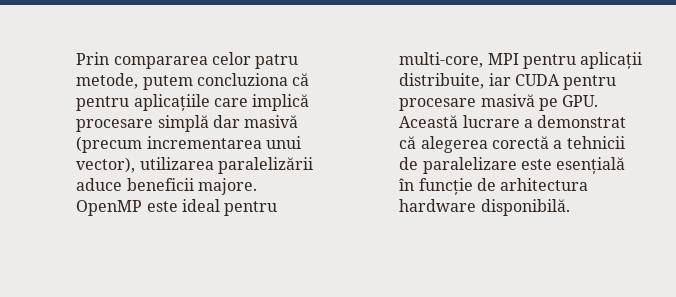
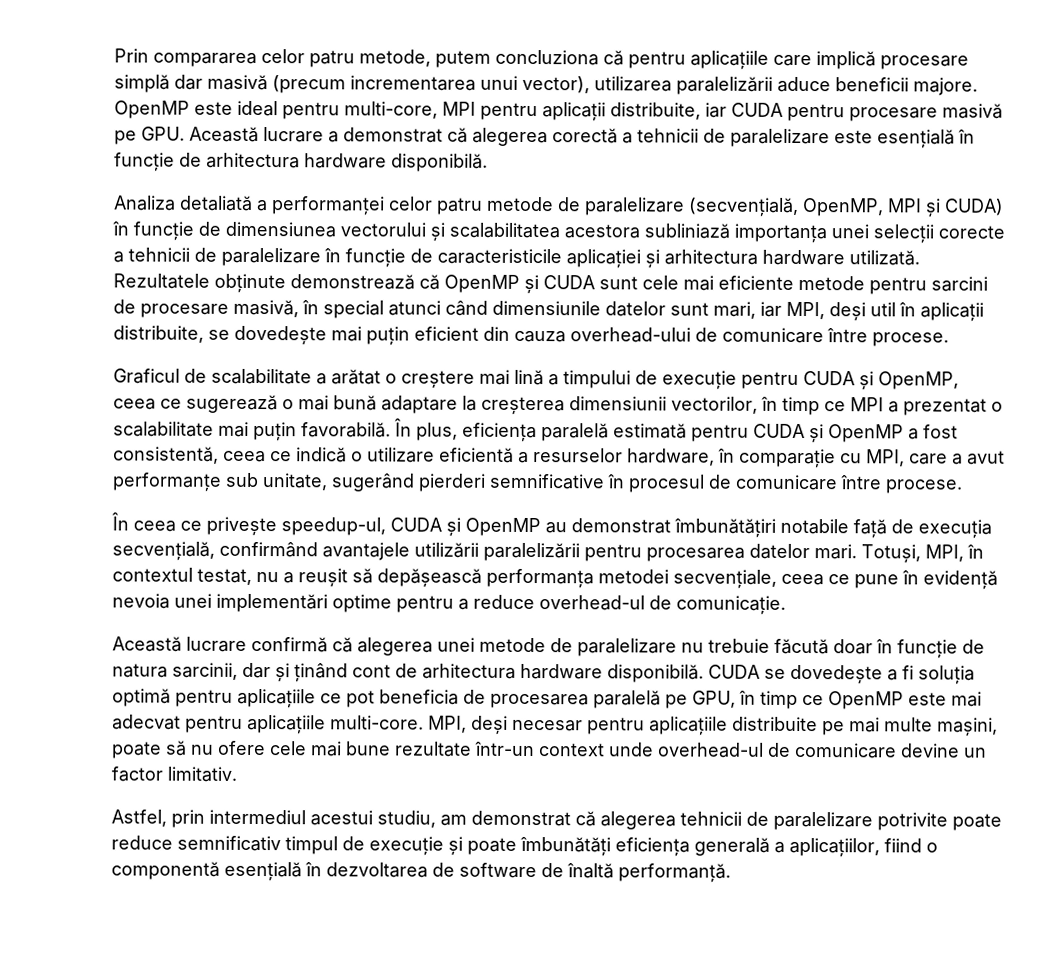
+ Analiza detaliată a performanței celor patru metode de paralelizare (secvențială, OpenMP, MPI și CUDA) în funcție de dimensiunea vectorului și scalabilitatea acestora subliniază importanța unei selecții corecte a tehnicii de paralelizare în funcție de caracteristicile aplicației și arhitectura hardware utilizată. Rezultatele obținute demonstrează că OpenMP și CUDA sunt cele mai eficiente metode pentru sarcini de procesare masivă, în special atunci când dimensiunile datelor sunt mari, iar MPI, deși util în aplicații distribuite, se dovedește mai puțin eficient din cauza overhead-ului de comunicare între procese.
+ Graficul de scalabilitate a arătat o creștere mai lină a timpului de execuție pentru CUDA și OpenMP, ceea ce sugerează o mai bună adaptare la creșterea dimensiunii vectorilor, în timp ce MPI a prezentat o scalabilitate mai puțin favorabilă. În plus, eficiența paralelă estimată pentru CUDA și OpenMP a fost consistentă, ceea ce indică o utilizare eficientă a resurselor hardware, în comparație cu MPI, care a avut performanțe sub unitate, sugerând pierderi semnificative în procesul de comunicare între procese.
+ În ceea ce privește speedup-ul, CUDA și OpenMP au demonstrat îmbunătățiri notabile față de execuția secvențială, confirmând avantajele utilizării paralelizării pentru procesarea datelor mari. Totuși, MPI, în contextul testat, nu a reușit să depășească performanța metodei secvențiale, ceea ce pune în evidență nevoia unei implementări optime pentru a reduce overhead-ul de comunicație.
+ Această lucrare confirmă că alegerea unei metode de paralelizare nu trebuie făcută doar în funcție de natura sarcinii, dar și ținând cont de arhitectura hardware disponibilă. CUDA se dovedește a fi soluția optimă pentru aplicațiile ce pot beneficia de procesarea paralelă pe GPU, în timp ce OpenMP este mai adecvat pentru aplicațiile multi-core. MPI, deși necesar pentru aplicațiile distribuite pe mai multe mașini, poate să nu ofere cele mai bune rezultate într-un context unde overhead-ul de comunicare devine un factor limitativ.
+ Astfel, prin intermediul acestui studiu, am demonstrat că alegerea tehnicii de paralelizare potrivite poate reduce semnificativ timpul de execuție și poate îmbunătăți eficiența generală a aplicațiilor, fiind o componentă esențială în dezvoltarea de software de înaltă performanță.

